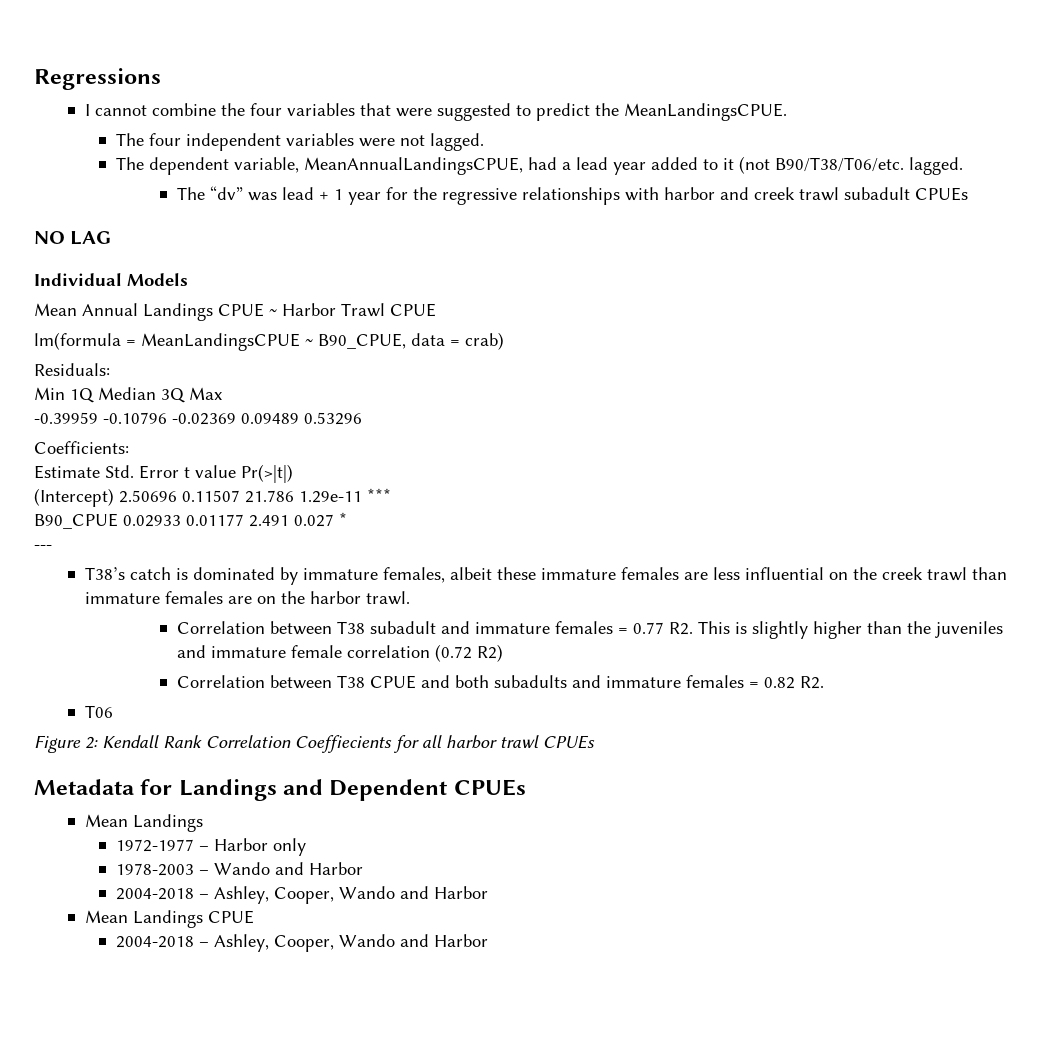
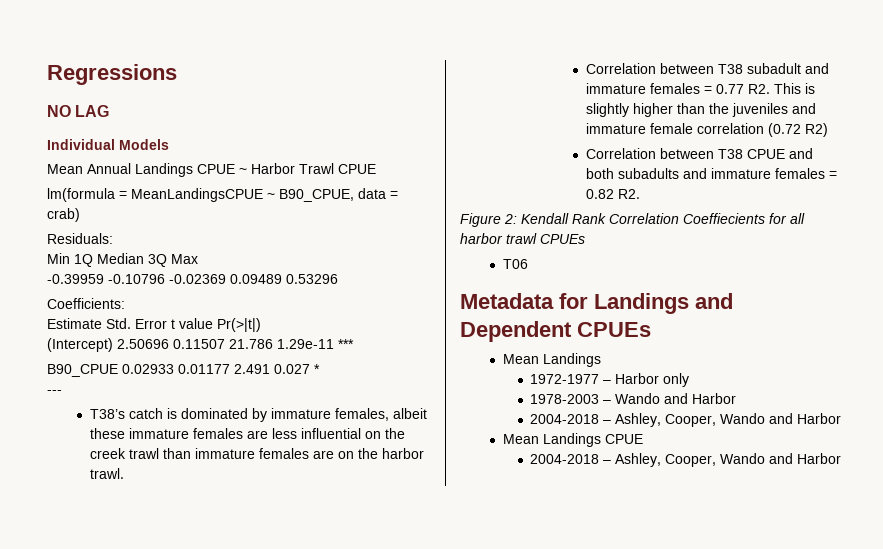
- I cannot combine the four variables that were suggested to predict the MeanLandingsCPUE.
- The four independent variables were not lagged.
- The dependent variable, MeanAnnualLandingsCPUE, had a lead year added to it (not B90/T38/T06/etc. lagged.
- The “dv” was lead + 1 year for the regressive relationships with harbor and creek trawl subadult CPUEs
- T06
+ T06

